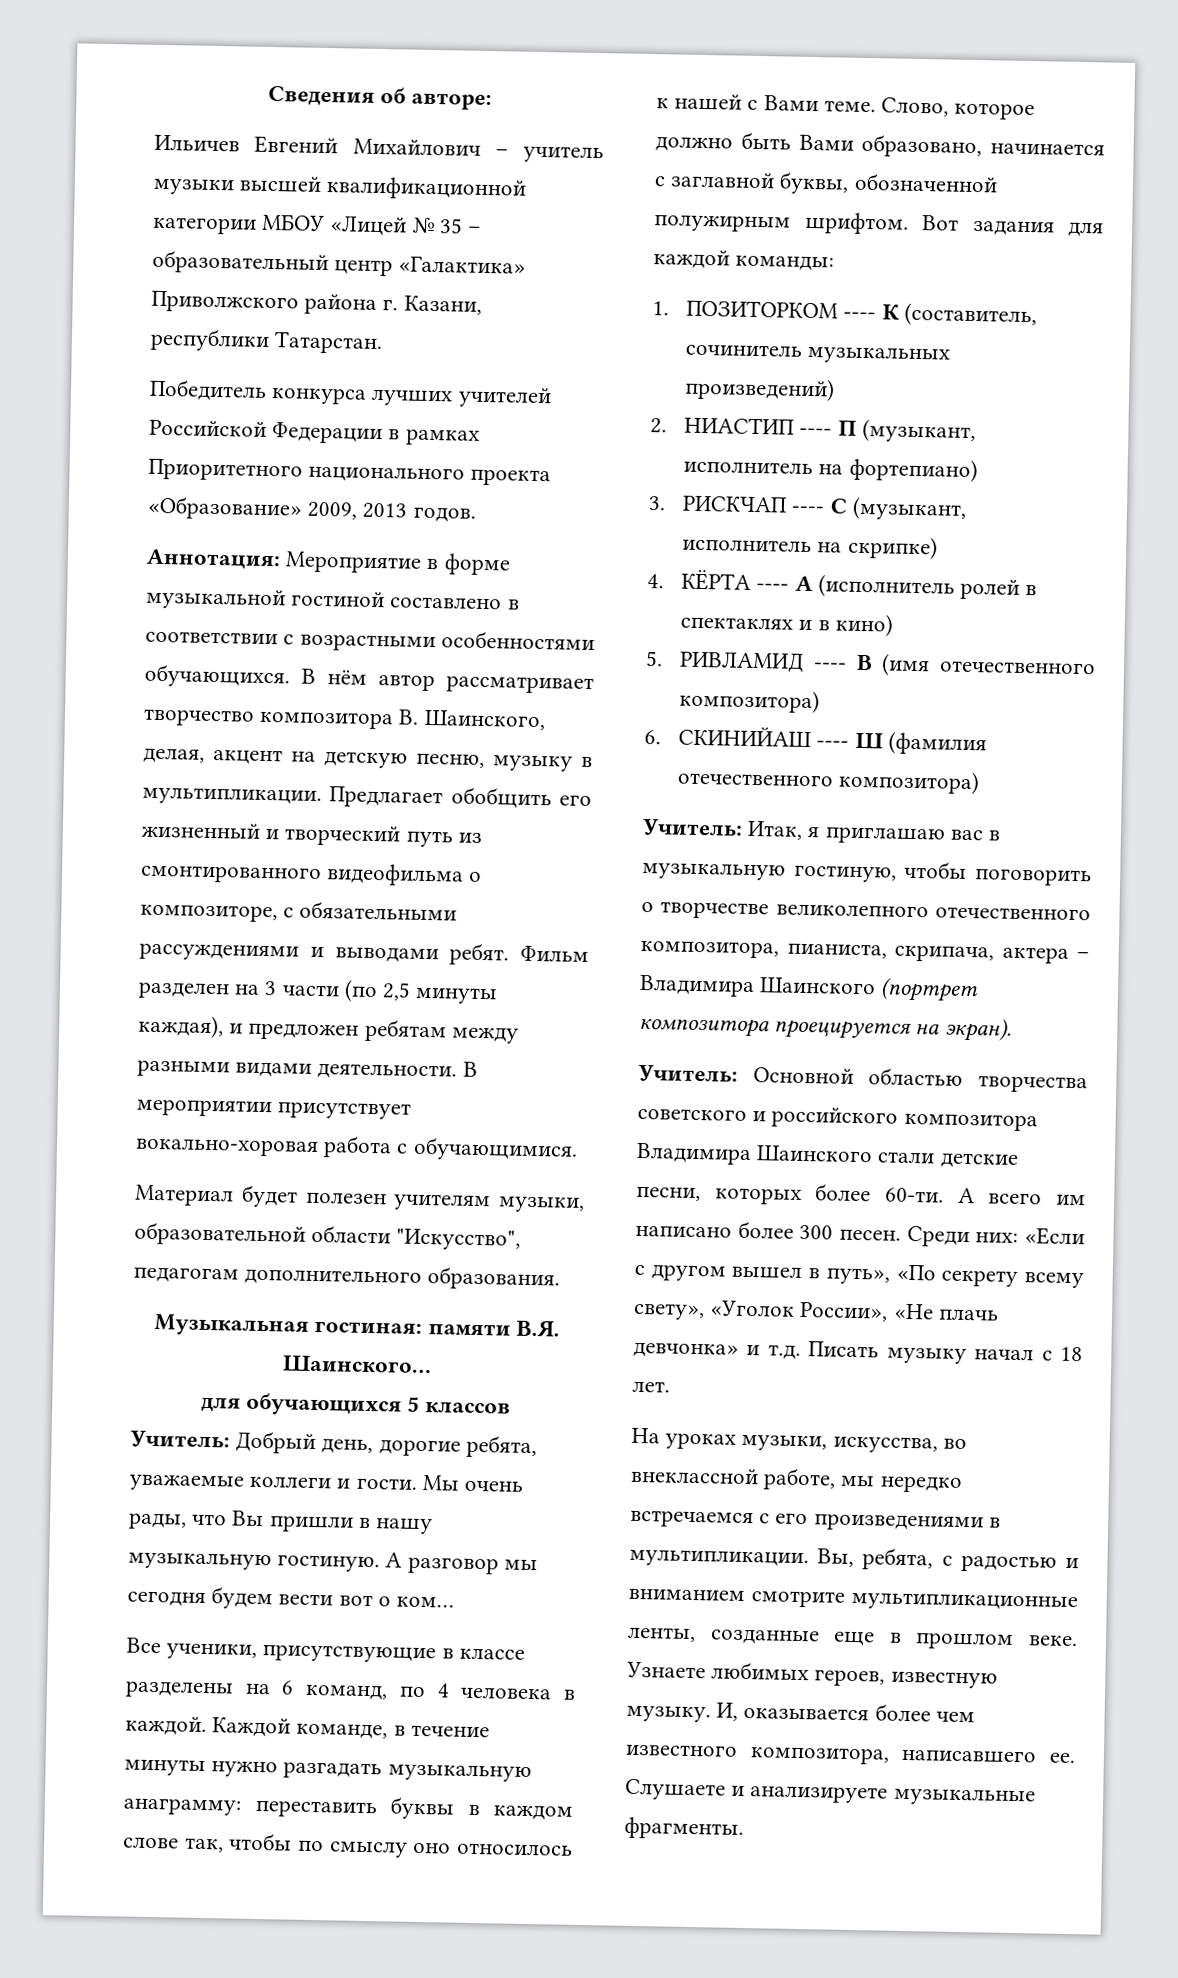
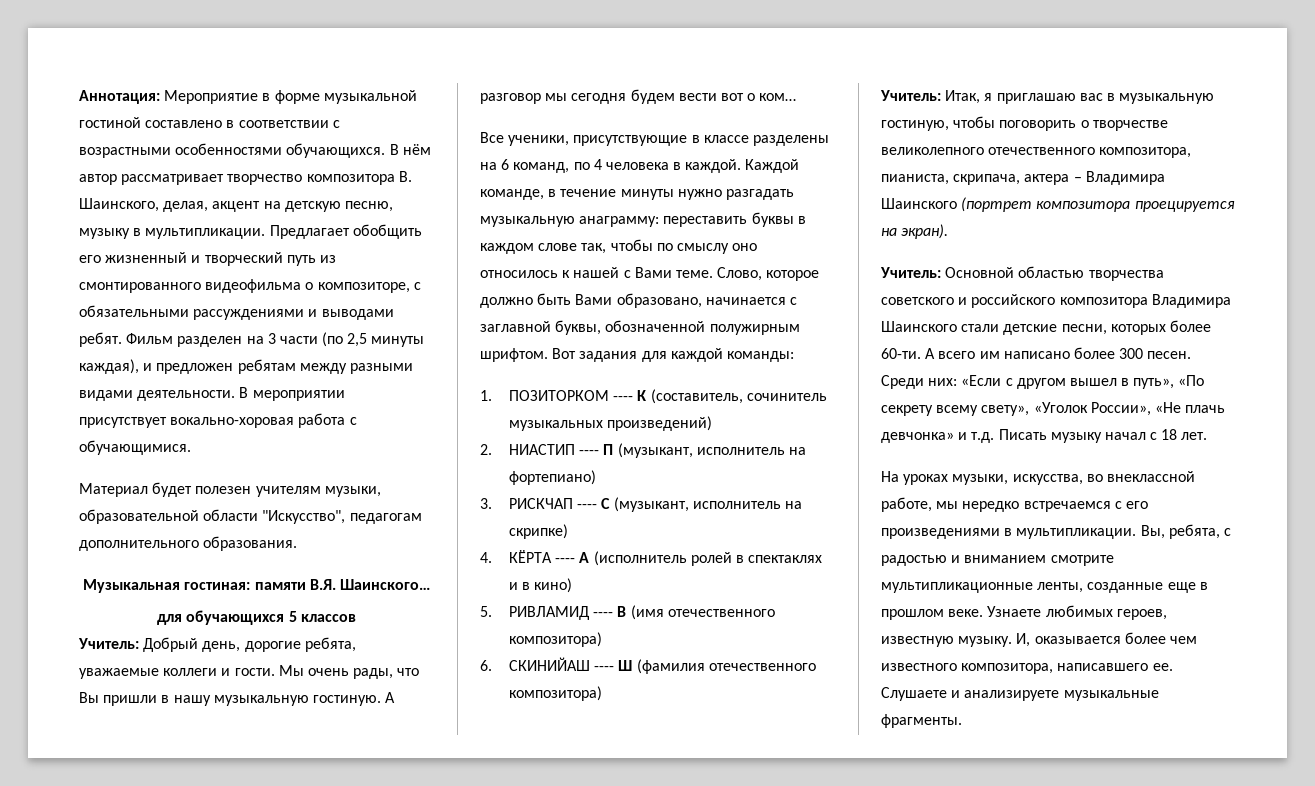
- Сведения об авторе:
- Ильичев Евгений Михайлович – учитель музыки высшей квалификационной категории МБОУ «Лицей № 35 – образовательный центр «Галактика» Приволжского района г. Казани, республики Татарстан.
- Победитель конкурса лучших учителей Российской Федерации в рамках Приоритетного национального проекта «Образование» 2009, 2013 годов.

